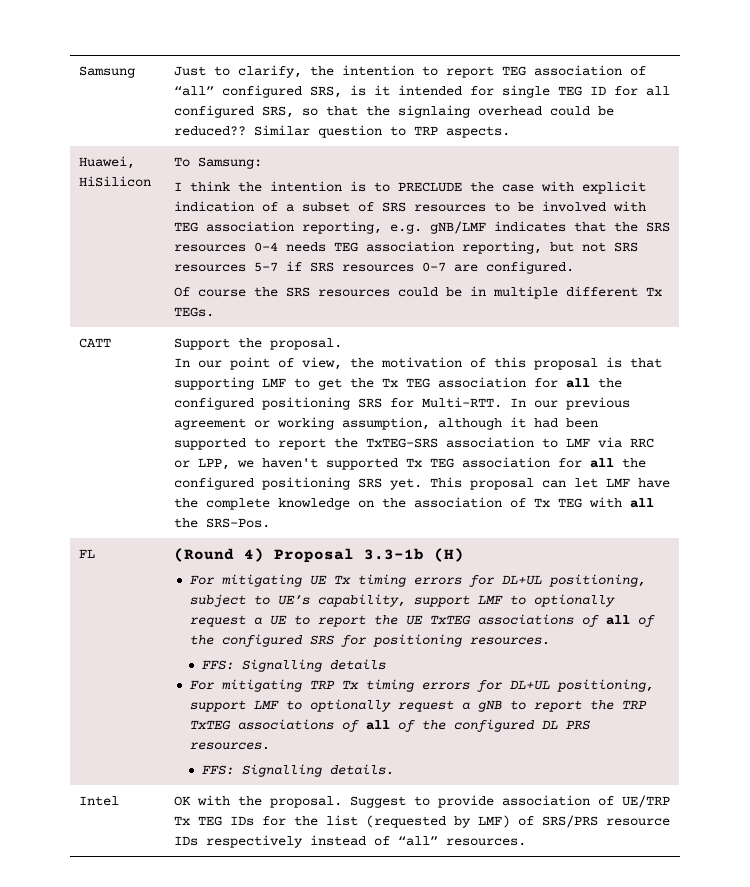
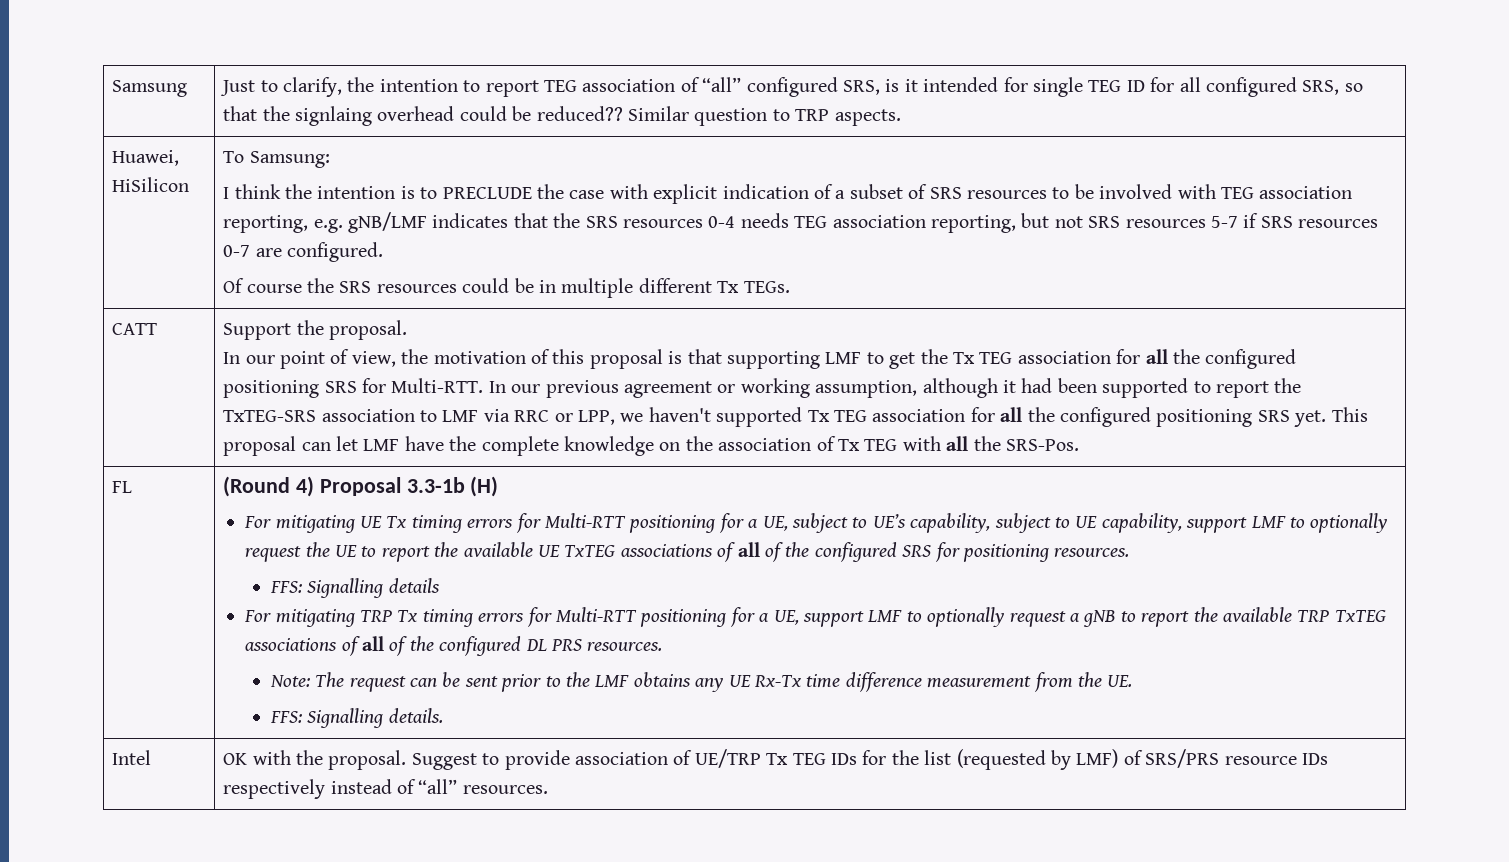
- For mitigating UE Tx timing errors for DL+UL positioning, subject to UE’s capability, support LMF to optionally request a UE to report the UE TxTEG associations of all of the configured SRS for positioning resources.
+ For mitigating UE Tx timing errors for Multi-RTT positioning for a UE, subject to UE’s capability, subject to UE capability, support LMF to optionally request the UE to report the available UE TxTEG associations of all of the configured SRS for positioning resources.
- For mitigating TRP Tx timing errors for DL+UL positioning, support LMF to optionally request a gNB to report the TRP TxTEG associations of all of the configured DL PRS resources.
+ For mitigating TRP Tx timing errors for Multi-RTT positioning for a UE, support LMF to optionally request a gNB to report the available TRP TxTEG associations of all of the configured DL PRS resources.
+ Note: The request can be sent prior to the LMF obtains any UE Rx-Tx time difference measurement from the UE.

